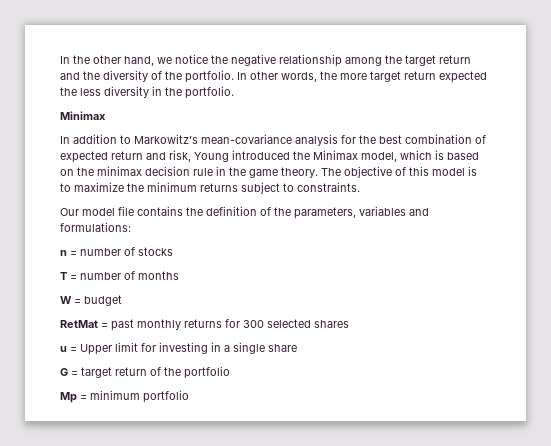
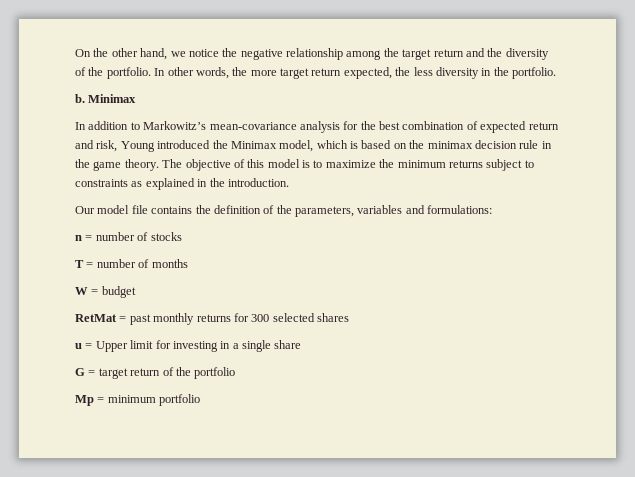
- In the other hand, we notice the negative relationship among the target return and the diversity of the portfolio.
+ On the other hand, we notice the negative relationship among the target return and the diversity of the portfolio.
- In other words, the more target return expected the less diversity in the portfolio.
+ In other words, the more target return expected, the less diversity in the portfolio.
+ b.
- The objective of this model is to maximize the minimum returns subject to constraints.
+ The objective of this model is to maximize the minimum returns subject to constraints as explained in the introduction.

